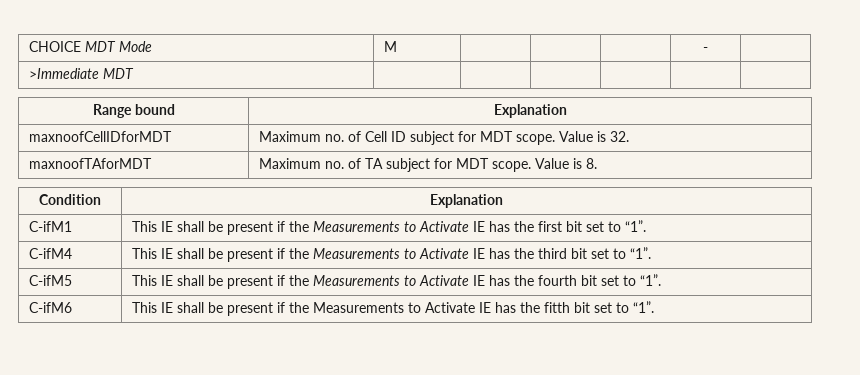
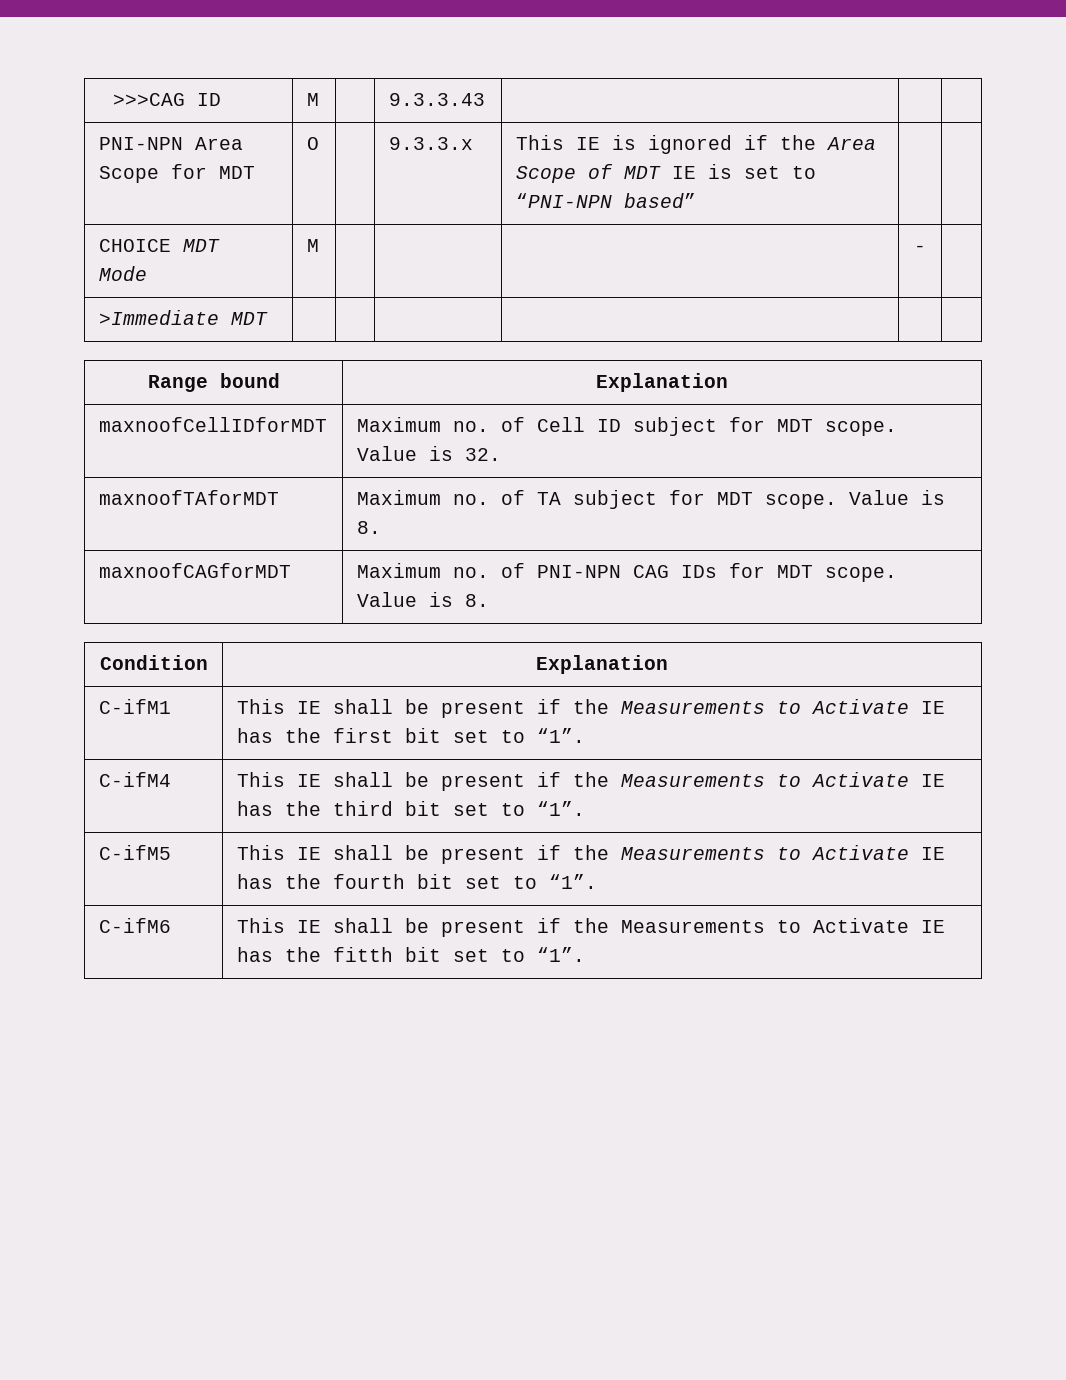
+ >>>CAG ID | M | | 9.3.3.43 | | |
+ PNI-NPN Area Scope for MDT | O | | 9.3.3.x | This IE is ignored if the Area Scope of MDT IE is set to “PNI-NPN based” | |
+ maxnoofCAGforMDT | Maximum no. of PNI-NPN CAG IDs for MDT scope. Value is 8.

